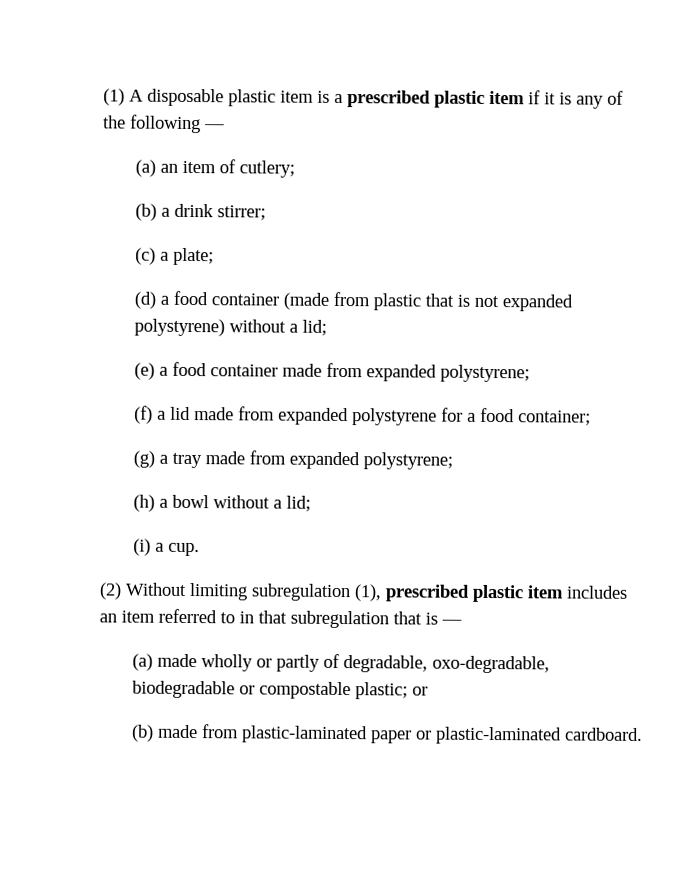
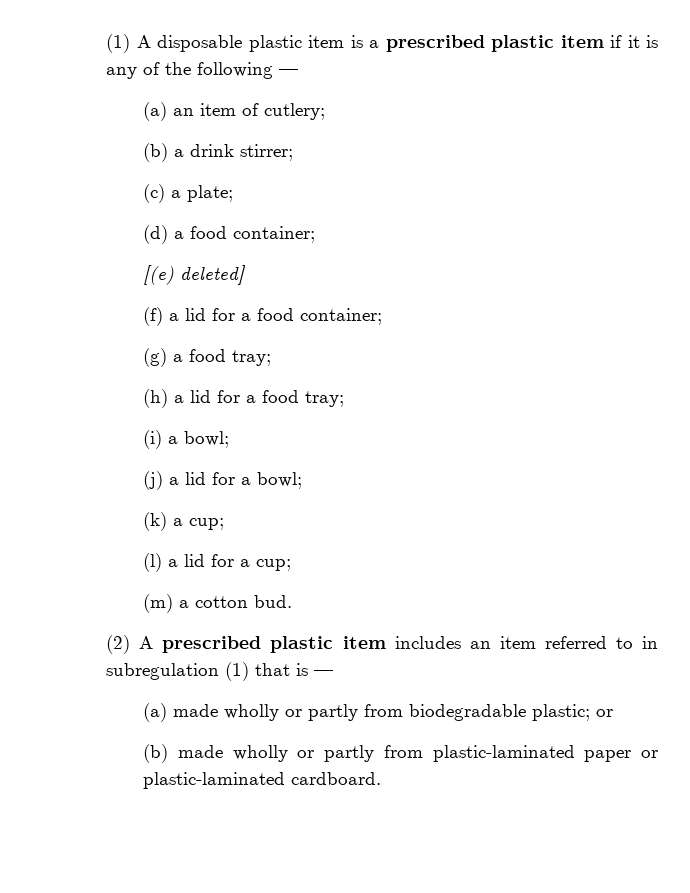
- (d) a food container (made from plastic that is not expanded polystyrene) without a lid;
- (e) a food container made from expanded polystyrene;
+ (d) a food container;
+ [(e) deleted]
- (f) a lid made from expanded polystyrene for a food container;
+ (f) a lid for a food container;
- (g) a tray made from expanded polystyrene;
- (h) a bowl without a lid;
- (i) a cup.
- (2) Without limiting subregulation (1), prescribed plastic item includes an item referred to in that subregulation that is —
+ (g) a food tray;
+ (h) a lid for a food tray;
+ (i) a bowl;
+ (j) a lid for a bowl;
+ (k) a cup;
+ (l) a lid for a cup;
+ (m) a cotton bud.
+ (2) A prescribed plastic item includes an item referred to in subregulation (1) that is —
- (a) made wholly or partly of degradable, oxo-degradable, biodegradable or compostable plastic; or
+ (a) made wholly or partly from biodegradable plastic; or
- (b) made from plastic-laminated paper or plastic-laminated cardboard.
+ (b) made wholly or partly from plastic-laminated paper or plastic-laminated cardboard.

